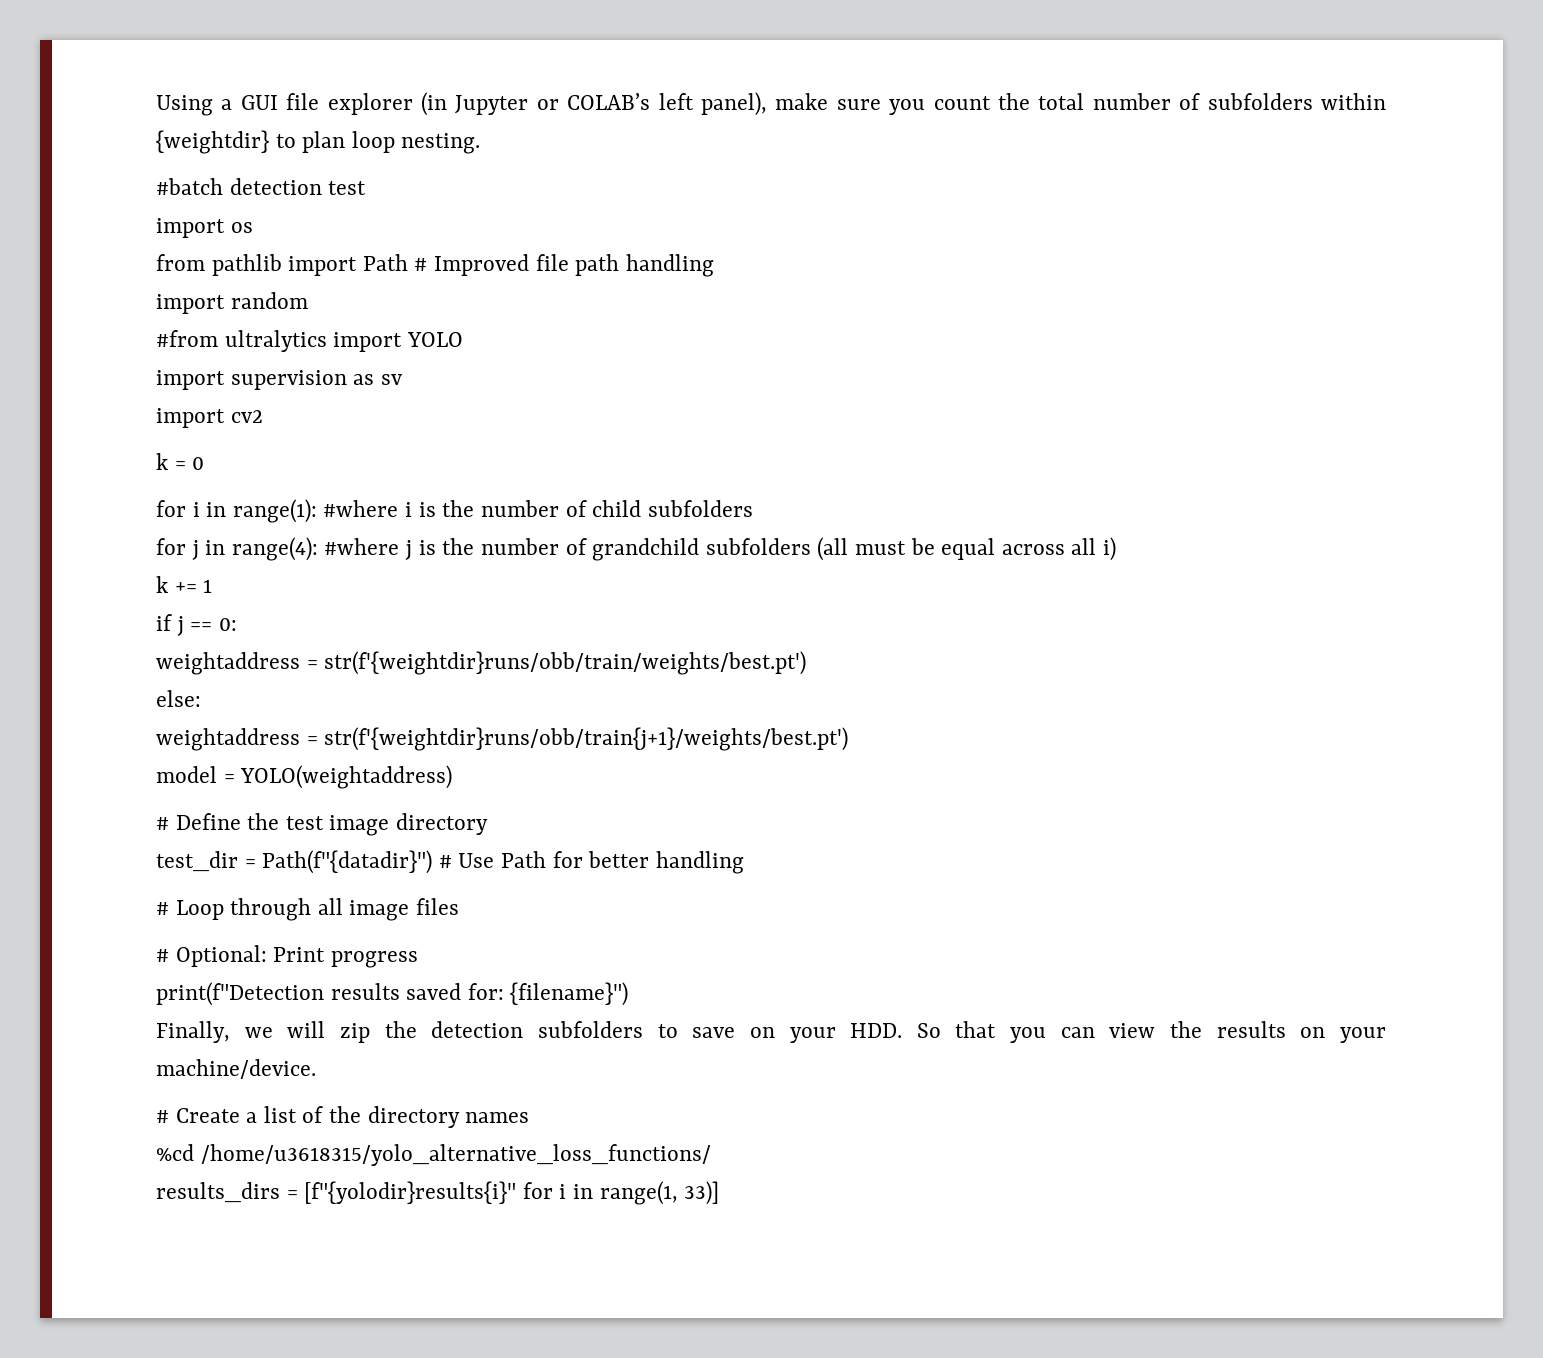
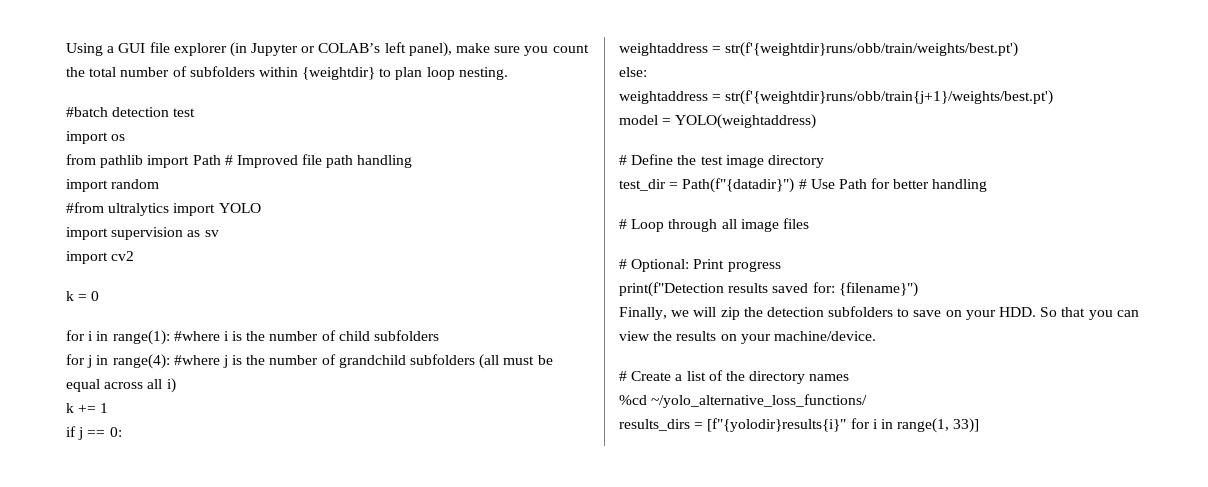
- %cd /home/u3618315/yolo_alternative_loss_functions/
+ %cd ~/yolo_alternative_loss_functions/

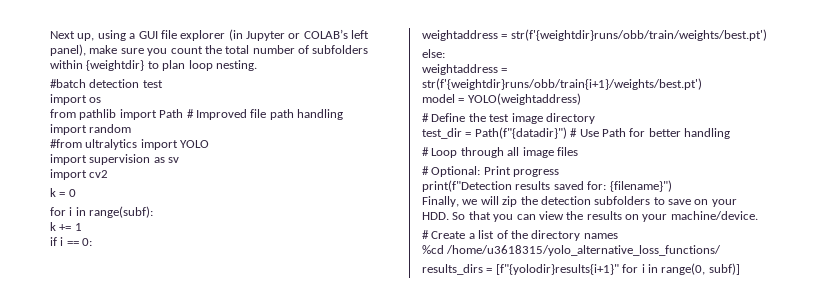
- Using a GUI file explorer (in Jupyter or COLAB’s left panel), make sure you count the total number of subfolders within {weightdir} to plan loop nesting.
+ Next up, using a GUI file explorer (in Jupyter or COLAB’s left panel), make sure you count the total number of subfolders within {weightdir} to plan loop nesting.
- for i in range(1): #where i is the number of child subfolders
- for j in range(4): #where j is the number of grandchild subfolders (all must be equal across all i)
+ for i in range(subf):
- if j == 0:
+ if i == 0:
- weightaddress = str(f'{weightdir}runs/obb/train{j+1}/weights/best.pt')
+ weightaddress = str(f'{weightdir}runs/obb/train{i+1}/weights/best.pt')
- %cd ~/yolo_alternative_loss_functions/
+ %cd /home/u3618315/yolo_alternative_loss_functions/
- results_dirs = [f"{yolodir}results{i}" for i in range(1, 33)]
+ results_dirs = [f"{yolodir}results{i+1}" for i in range(0, subf)]

